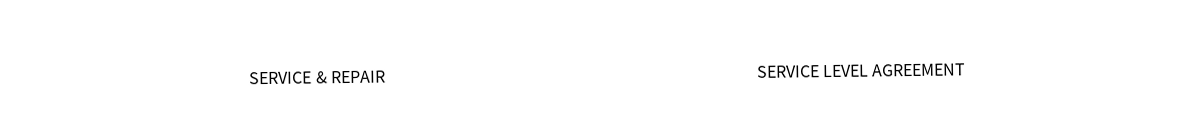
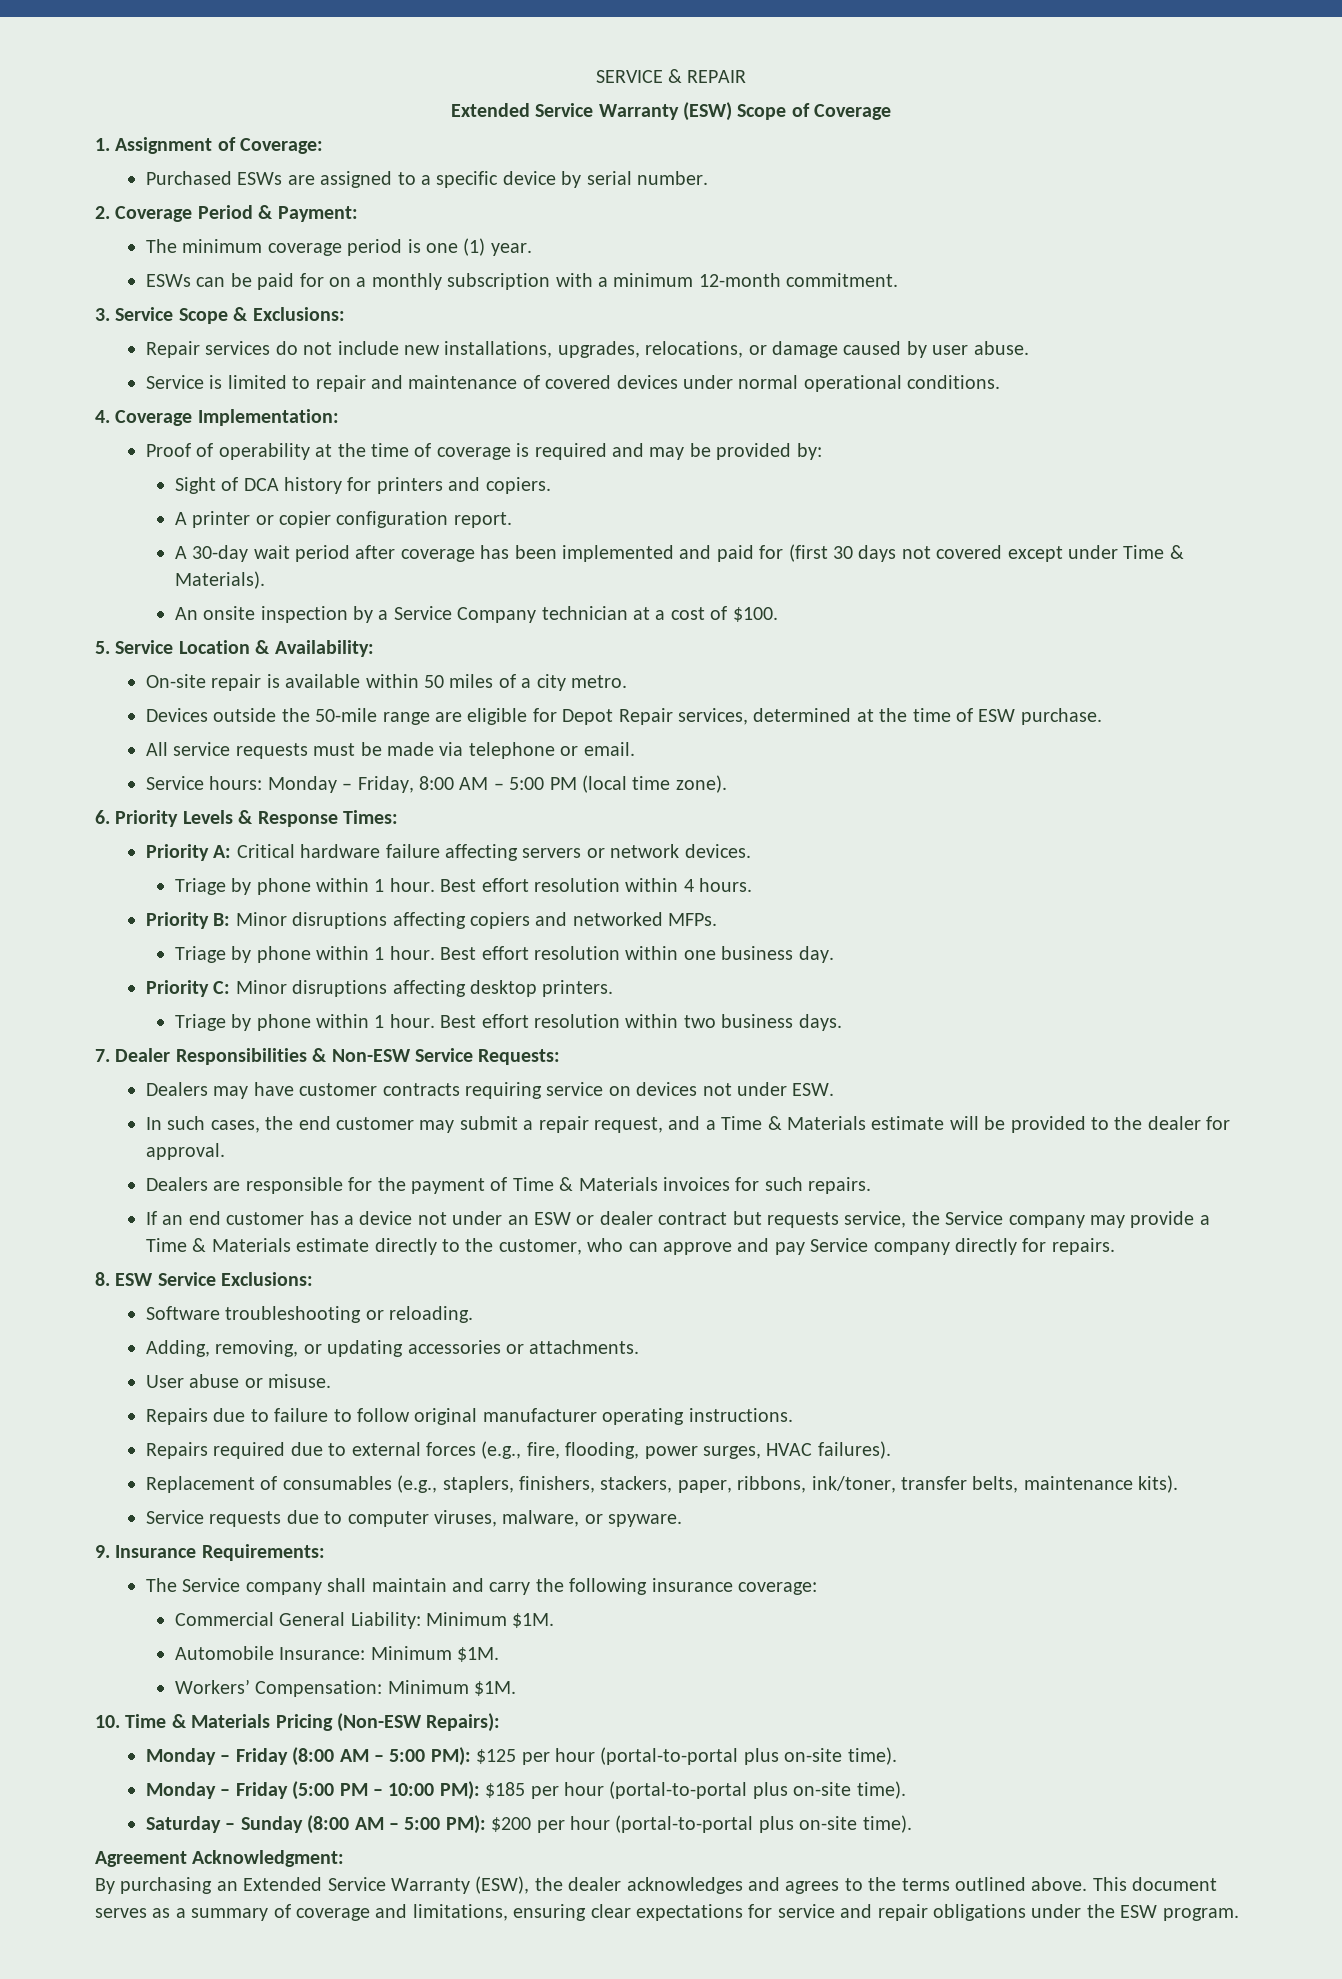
- SERVICE LEVEL AGREEMENT
+ Extended Service Warranty (ESW) Scope of Coverage
+ 1. Assignment of Coverage:
+ Purchased ESWs are assigned to a specific device by serial number.
+ 2. Coverage Period & Payment:
+ The minimum coverage period is one (1) year.
+ ESWs can be paid for on a monthly subscription with a minimum 12-month commitment.
+ 3. Service Scope & Exclusions:
+ Repair services do not include new installations, upgrades, relocations, or damage caused by user abuse.
+ Service is limited to repair and maintenance of covered devices under normal operational conditions.
+ 4. Coverage Implementation:
+ Proof of operability at the time of coverage is required and may be provided by:
+ Sight of DCA history for printers and copiers.
+ A printer or copier configuration report.
+ A 30-day wait period after coverage has been implemented and paid for (first 30 days not covered except under Time & Materials).
+ An onsite inspection by a Service Company technician at a cost of $100.
+ 5. Service Location & Availability:
+ On-site repair is available within 50 miles of a city metro.
+ Devices outside the 50-mile range are eligible for Depot Repair services, determined at the time of ESW purchase.
+ All service requests must be made via telephone or email.
+ Service hours: Monday – Friday, 8:00 AM – 5:00 PM (local time zone).
+ 6. Priority Levels & Response Times:
+ Priority A: Critical hardware failure affecting servers or network devices.
+ Triage by phone within 1 hour. Best effort resolution within 4 hours.
+ Priority B: Minor disruptions affecting copiers and networked MFPs.
+ Triage by phone within 1 hour. Best effort resolution within one business day.
+ Priority C: Minor disruptions affecting desktop printers.
+ Triage by phone within 1 hour. Best effort resolution within two business days.
+ 7. Dealer Responsibilities & Non-ESW Service Requests:
+ Dealers may have customer contracts requiring service on devices not under ESW.
+ In such cases, the end customer may submit a repair request, and a Time & Materials estimate will be provided to the dealer for approval.
+ Dealers are responsible for the payment of Time & Materials invoices for such repairs.
+ If an end customer has a device not under an ESW or dealer contract but requests service, the Service company may provide a Time & Materials estimate directly to the customer, who can approve and pay Service company directly for repairs.
+ 8. ESW Service Exclusions:
+ Software troubleshooting or reloading.
+ Adding, removing, or updating accessories or attachments.
+ User abuse or misuse.
+ Repairs due to failure to follow original manufacturer operating instructions.
+ Repairs required due to external forces (e.g., fire, flooding, power surges, HVAC failures).
+ Replacement of consumables (e.g., staplers, finishers, stackers, paper, ribbons, ink/toner, transfer belts, maintenance kits).
+ Service requests due to computer viruses, malware, or spyware.
+ 9. Insurance Requirements:
+ The Service company shall maintain and carry the following insurance coverage:
+ Commercial General Liability: Minimum $1M.
+ Automobile Insurance: Minimum $1M.
+ Workers’ Compensation: Minimum $1M.
+ 10. Time & Materials Pricing (Non-ESW Repairs):
+ Monday – Friday (8:00 AM – 5:00 PM): $125 per hour (portal-to-portal plus on-site time).
+ Monday – Friday (5:00 PM – 10:00 PM): $185 per hour (portal-to-portal plus on-site time).
+ Saturday – Sunday (8:00 AM – 5:00 PM): $200 per hour (portal-to-portal plus on-site time).
+ Agreement Acknowledgment:
+ By purchasing an Extended Service Warranty (ESW), the dealer acknowledges and agrees to the terms outlined above. This document serves as a summary of coverage and limitations, ensuring clear expectations for service and repair obligations under the ESW program.

